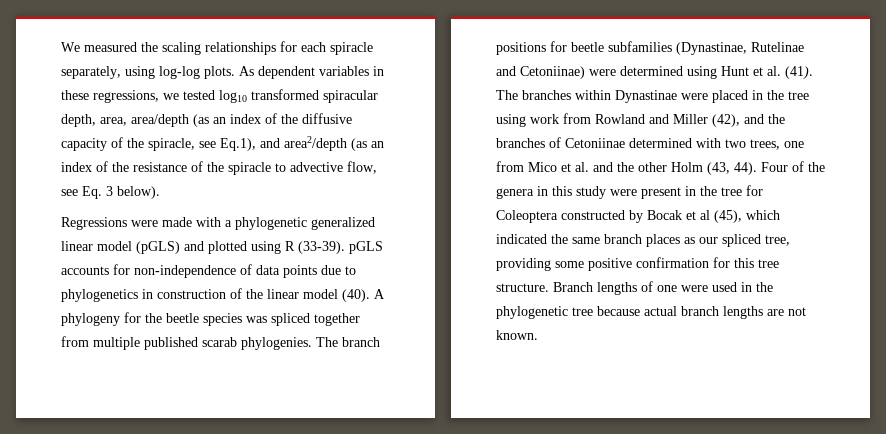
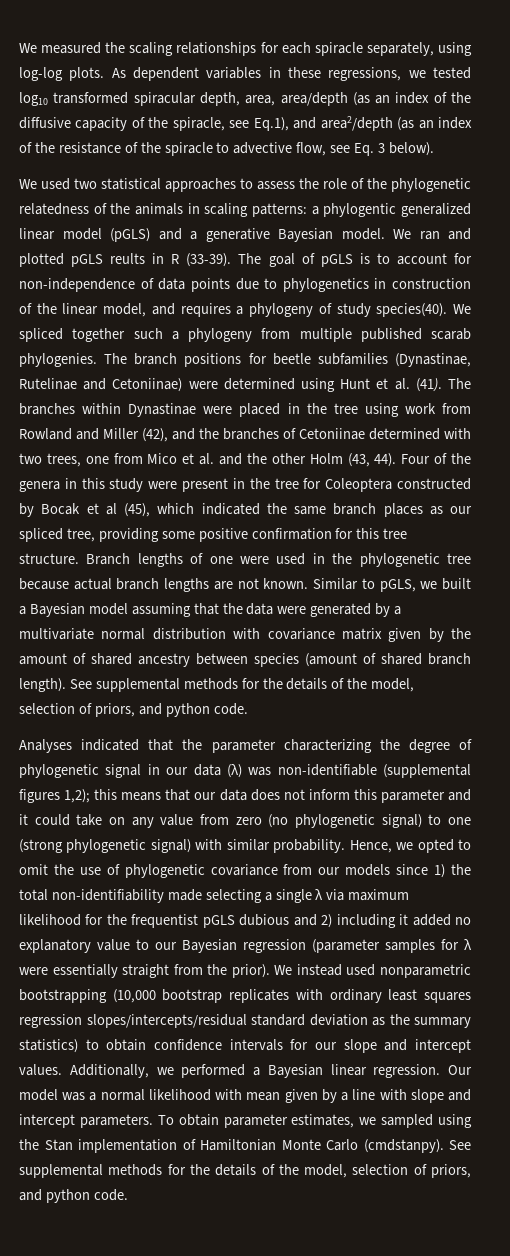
- Regressions were made with a phylogenetic generalized linear model (pGLS) and plotted using R (33-39). pGLS accounts for non-independence of data points due to phylogenetics in construction of the linear model (40). A phylogeny for the beetle species was spliced together from multiple published scarab phylogenies.
+ We used two statistical approaches to assess the role of the phylogenetic relatedness of the animals in scaling patterns: a phylogentic generalized linear model (pGLS) and a generative Bayesian model. We ran and plotted pGLS reults in R (33-39). The goal of pGLS is to account for non-independence of data points due to phylogenetics in construction of the linear model, and requires a phylogeny of study species(40). We spliced together such a phylogeny from multiple published scarab phylogenies.
+ Similar to pGLS, we built a Bayesian model assuming that the data were generated by a multivariate normal distribution with covariance matrix given by the amount of shared ancestry between species (amount of shared branch length). See supplemental methods for the details of the model, selection of priors, and python code.
+ Analyses indicated that the parameter characterizing the degree of phylogenetic signal in our data (λ) was non-identifiable (supplemental figures 1,2); this means that our data does not inform this parameter and it could take on any value from zero (no phylogenetic signal) to one (strong phylogenetic signal) with similar probability. Hence, we opted to omit the use of phylogenetic covariance from our models since 1) the total non-identifiability made selecting a single λ via maximum likelihood for the frequentist pGLS dubious and 2) including it added no explanatory value to our Bayesian regression (parameter samples for λ were essentially straight from the prior). We instead used nonparametric bootstrapping (10,000 bootstrap replicates with ordinary least squares regression slopes/intercepts/residual standard deviation as the summary statistics) to obtain confidence intervals for our slope and intercept values. Additionally, we performed a Bayesian linear regression. Our model was a normal likelihood with mean given by a line with slope and intercept parameters. To obtain parameter estimates, we sampled using the Stan implementation of Hamiltonian Monte Carlo (cmdstanpy). See supplemental methods for the details of the model, selection of priors, and python code.

